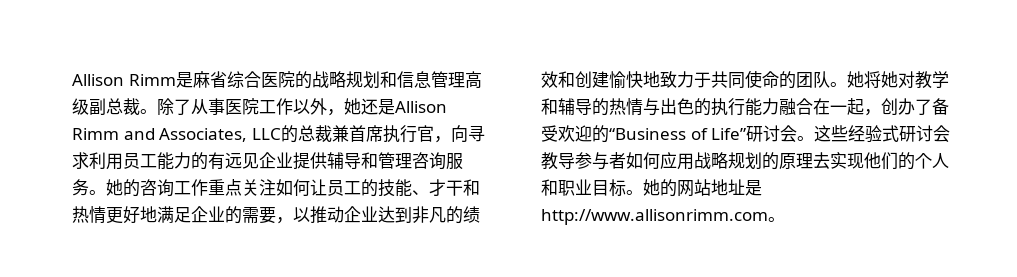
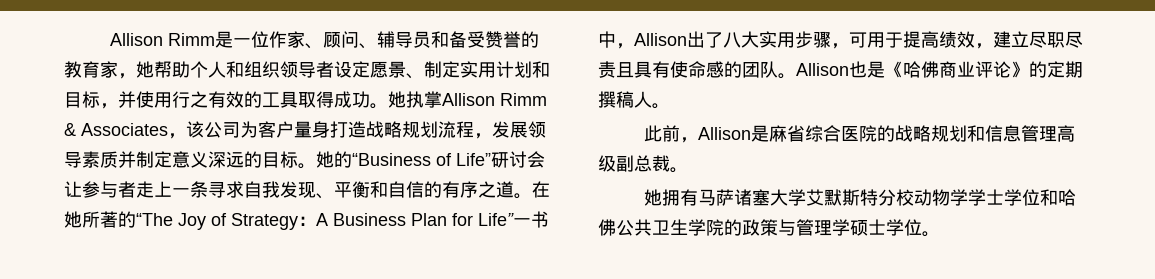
- Allison Rimm是麻省综合医院的战略规划和信息管理高级副总裁。除了从事医院工作以外，她还是Allison Rimm and Associates, LLC的总裁兼首席执行官，向寻求利用员工能力的有远见企业提供辅导和管理咨询服务。她的咨询工作重点关注如何让员工的技能、才干和热情更好地满足企业的需要，以推动企业达到非凡的绩效和创建愉快地致力于共同使命的团队。她将她对教学和辅导的热情与出色的执行能力融合在一起，创办了备受欢迎的“Business of Life”研讨会。这些经验式研讨会教导参与者如何应用战略规划的原理去实现他们的个人和职业目标。她的网站地址是http://www.allisonrimm.com。
+ Allison Rimm是一位作家、顾问、辅导员和备受赞誉的教育家，她帮助个人和组织领导者设定愿景、制定实用计划和目标，并使用行之有效的工具取得成功。她执掌Allison Rimm & Associates，该公司为客户量身打造战略规划流程，发展领导素质并制定意义深远的目标。她的“Business of Life”研讨会让参与者走上一条寻求自我发现、平衡和自信的有序之道。在她所著的“The Joy of Strategy：A Business Plan for Life”一书中，Allison出了八大实用步骤，可用于提高绩效，建立尽职尽责且具有使命感的团队。Allison也是《哈佛商业评论》的定期撰稿人。
+ 此前，Allison是麻省综合医院的战略规划和信息管理高级副总裁。
+ 她拥有马萨诸塞大学艾默斯特分校动物学学士学位和哈佛公共卫生学院的政策与管理学硕士学位。

